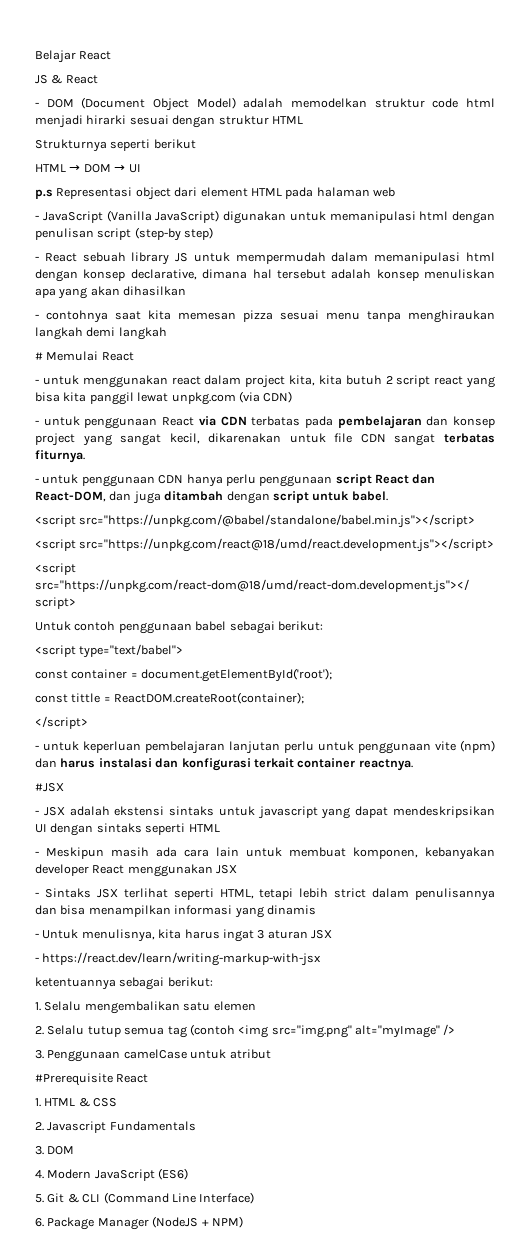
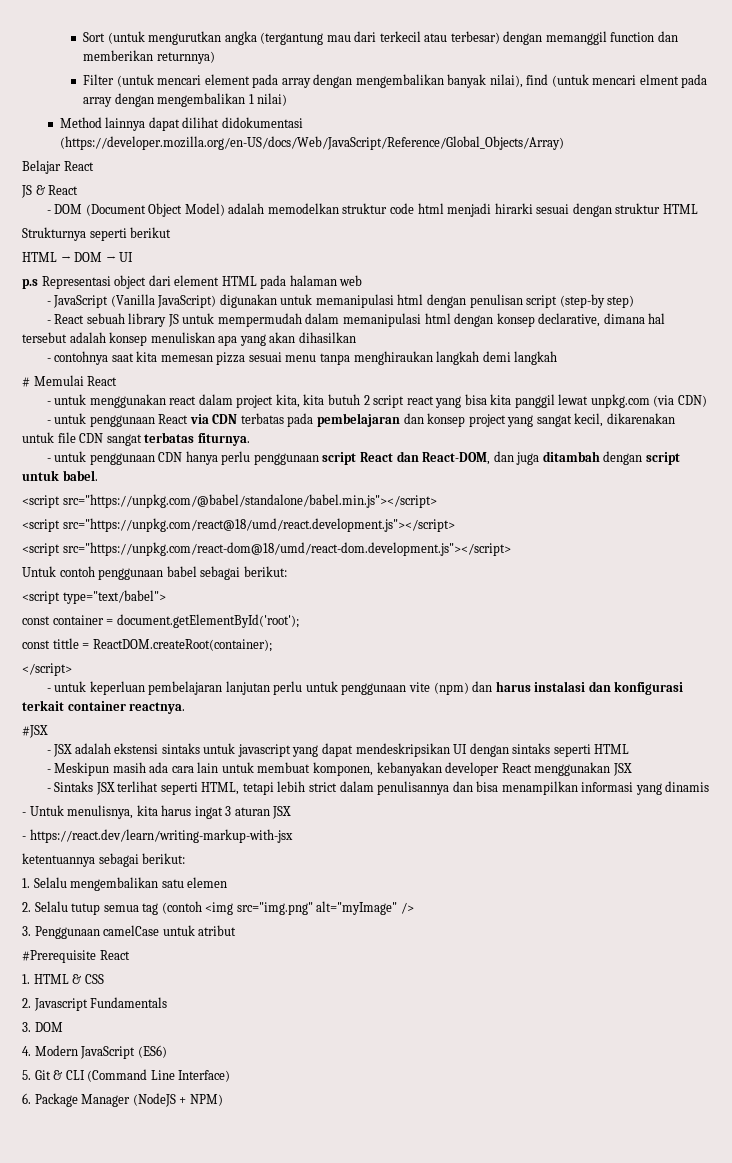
+ Sort (untuk mengurutkan angka (tergantung mau dari terkecil atau terbesar) dengan memanggil function dan memberikan returnnya)
+ Filter (untuk mencari element pada array dengan mengembalikan banyak nilai), find (untuk mencari elment pada array dengan mengembalikan 1 nilai)
+ Method lainnya dapat dilihat didokumentasi (https://developer.mozilla.org/en-US/docs/Web/JavaScript/Reference/Global_Objects/Array)

